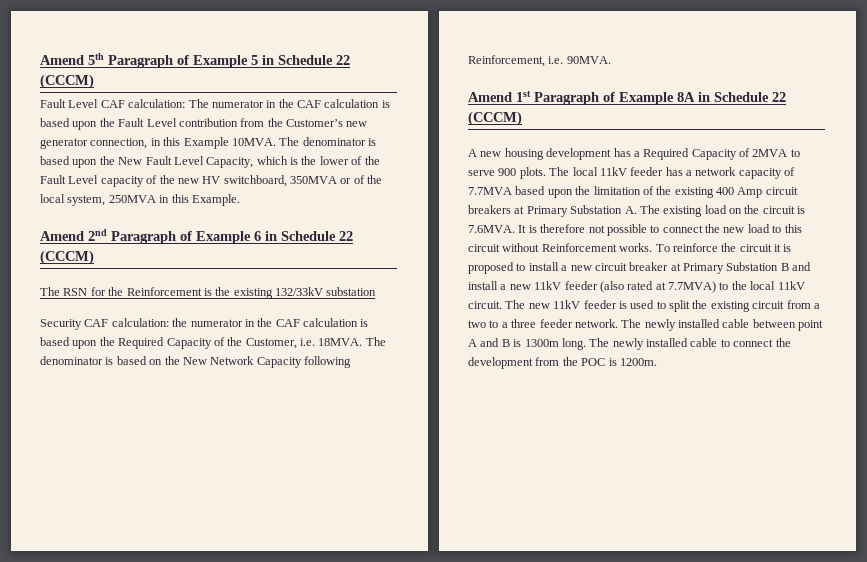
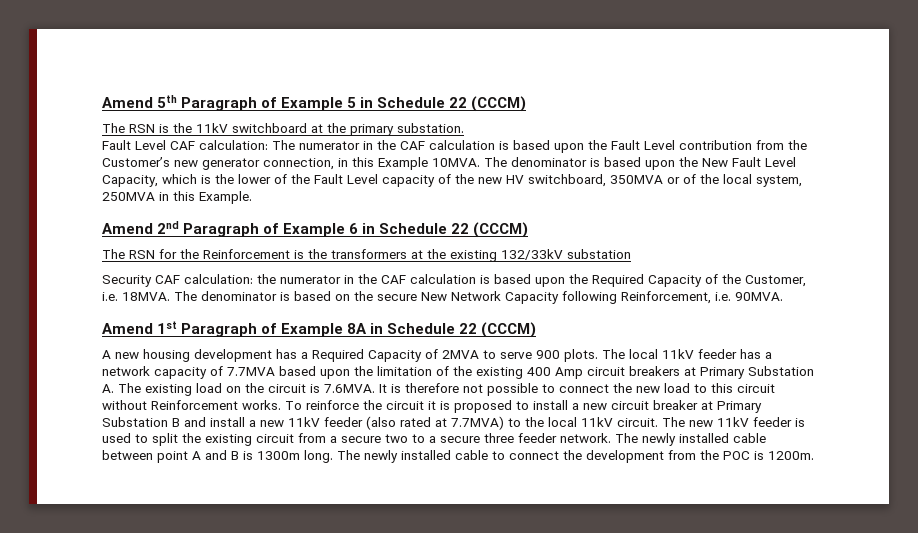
+ The RSN is the 11kV switchboard at the primary substation.
- The RSN for the Reinforcement is the existing 132/33kV substation
+ The RSN for the Reinforcement is the transformers at the existing 132/33kV substation
- The denominator is based on the New Network Capacity following Reinforcement, i.e. 90MVA.
+ The denominator is based on the secure New Network Capacity following Reinforcement, i.e. 90MVA.
- The new 11kV feeder is used to split the existing circuit from a two to a three feeder network.
+ The new 11kV feeder is used to split the existing circuit from a secure two to a secure three feeder network.

